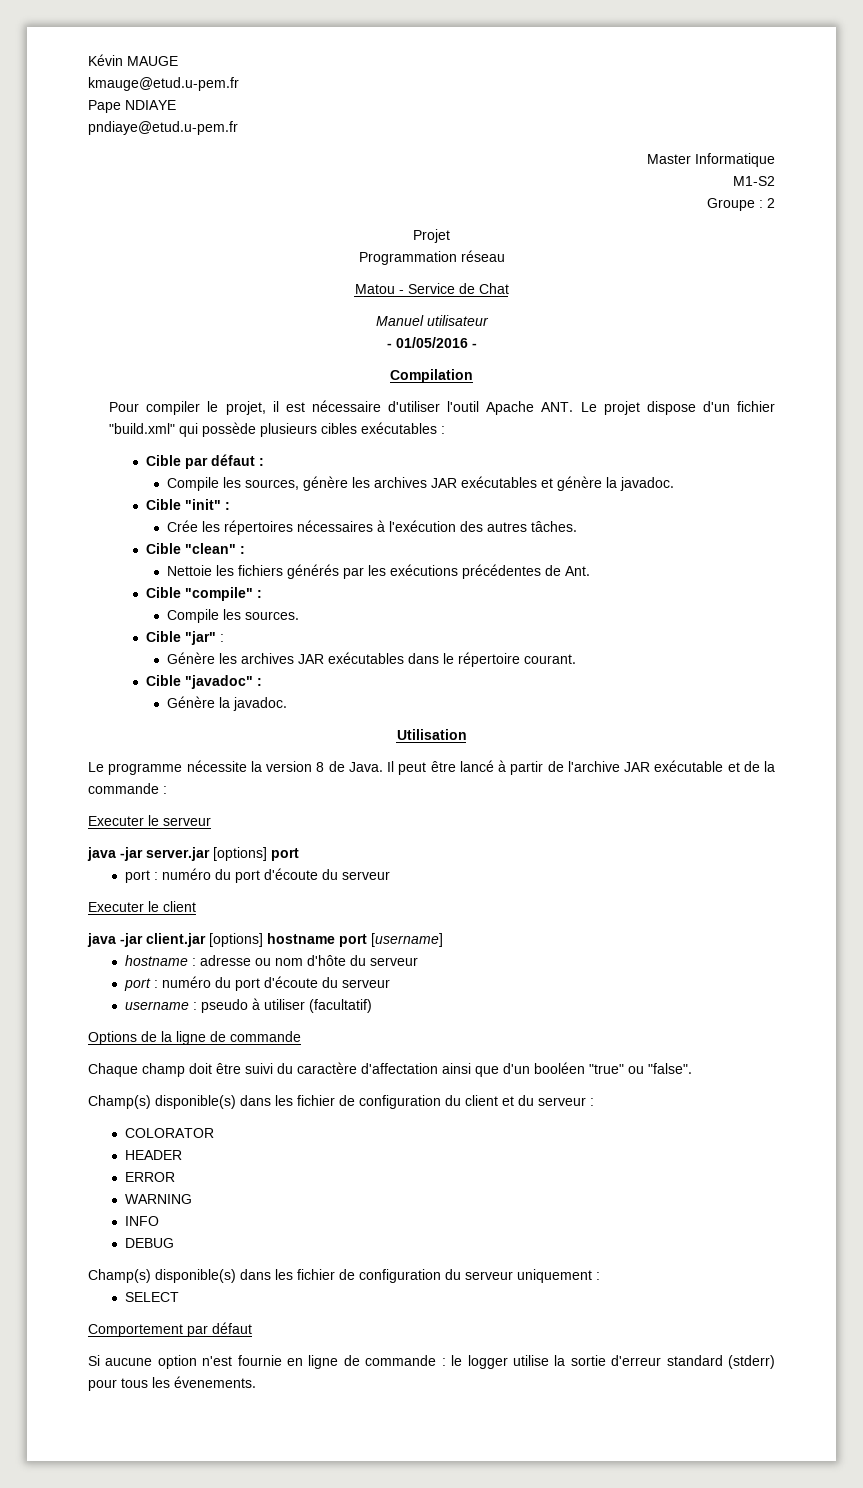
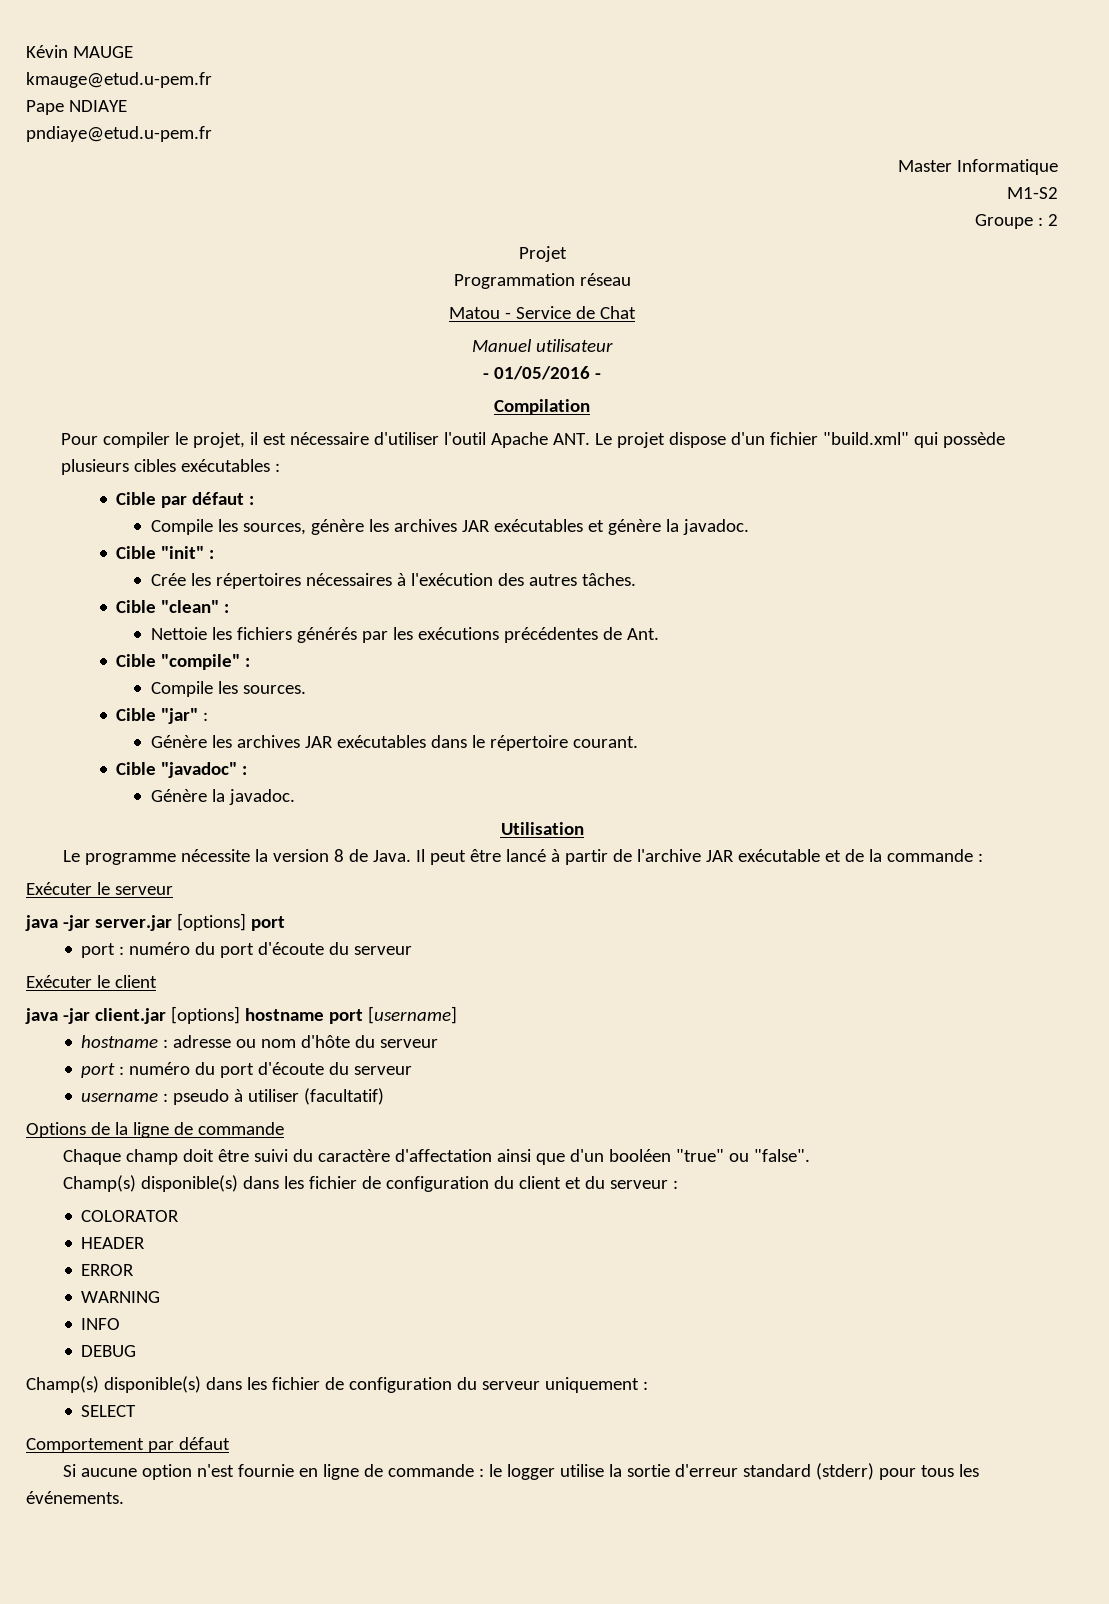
- Executer le serveur
+ Exécuter le serveur
- Executer le client
+ Exécuter le client
- Si aucune option n'est fournie en ligne de commande : le logger utilise la sortie d'erreur standard (stderr) pour tous les évenements.
+ Si aucune option n'est fournie en ligne de commande : le logger utilise la sortie d'erreur standard (stderr) pour tous les événements.

